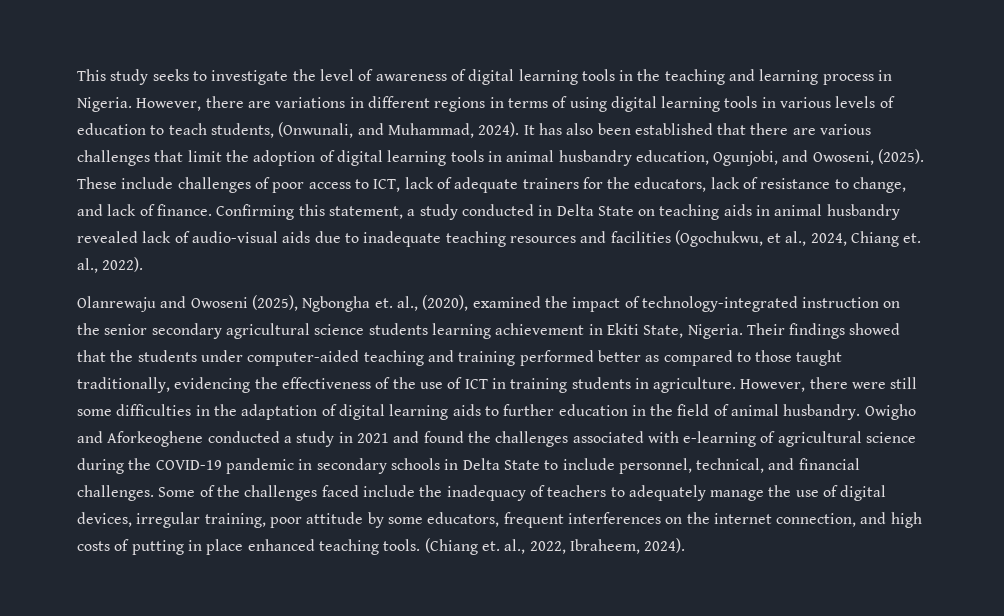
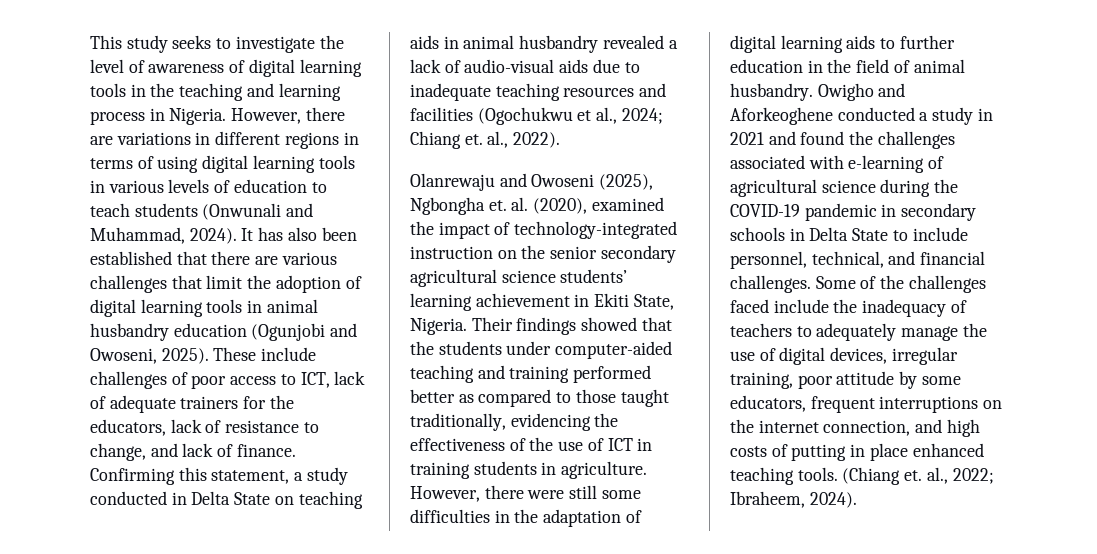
- However, there are variations in different regions in terms of using digital learning tools in various levels of education to teach students, (Onwunali, and Muhammad, 2024).
+ However, there are variations in different regions in terms of using digital learning tools in various levels of education to teach students (Onwunali and Muhammad, 2024).
- It has also been established that there are various challenges that limit the adoption of digital learning tools in animal husbandry education, Ogunjobi, and Owoseni, (2025).
+ It has also been established that there are various challenges that limit the adoption of digital learning tools in animal husbandry education (Ogunjobi and Owoseni, 2025).
- Confirming this statement, a study conducted in Delta State on teaching aids in animal husbandry revealed lack of audio-visual aids due to inadequate teaching resources and facilities (Ogochukwu, et al., 2024, Chiang et. al., 2022).
+ Confirming this statement, a study conducted in Delta State on teaching aids in animal husbandry revealed a lack of audio-visual aids due to inadequate teaching resources and facilities (Ogochukwu et al., 2024; Chiang et. al., 2022).
- Olanrewaju and Owoseni (2025), Ngbongha et. al., (2020), examined the impact of technology-integrated instruction on the senior secondary agricultural science students learning achievement in Ekiti State, Nigeria.
+ Olanrewaju and Owoseni (2025), Ngbongha et. al. (2020), examined the impact of technology-integrated instruction on the senior secondary agricultural science students’ learning achievement in Ekiti State, Nigeria.
- Some of the challenges faced include the inadequacy of teachers to adequately manage the use of digital devices, irregular training, poor attitude by some educators, frequent interferences on the internet connection, and high costs of putting in place enhanced teaching tools.
+ Some of the challenges faced include the inadequacy of teachers to adequately manage the use of digital devices, irregular training, poor attitude by some educators, frequent interruptions on the internet connection, and high costs of putting in place enhanced teaching tools.
- (Chiang et. al., 2022, Ibraheem, 2024).
+ (Chiang et. al., 2022; Ibraheem, 2024).

